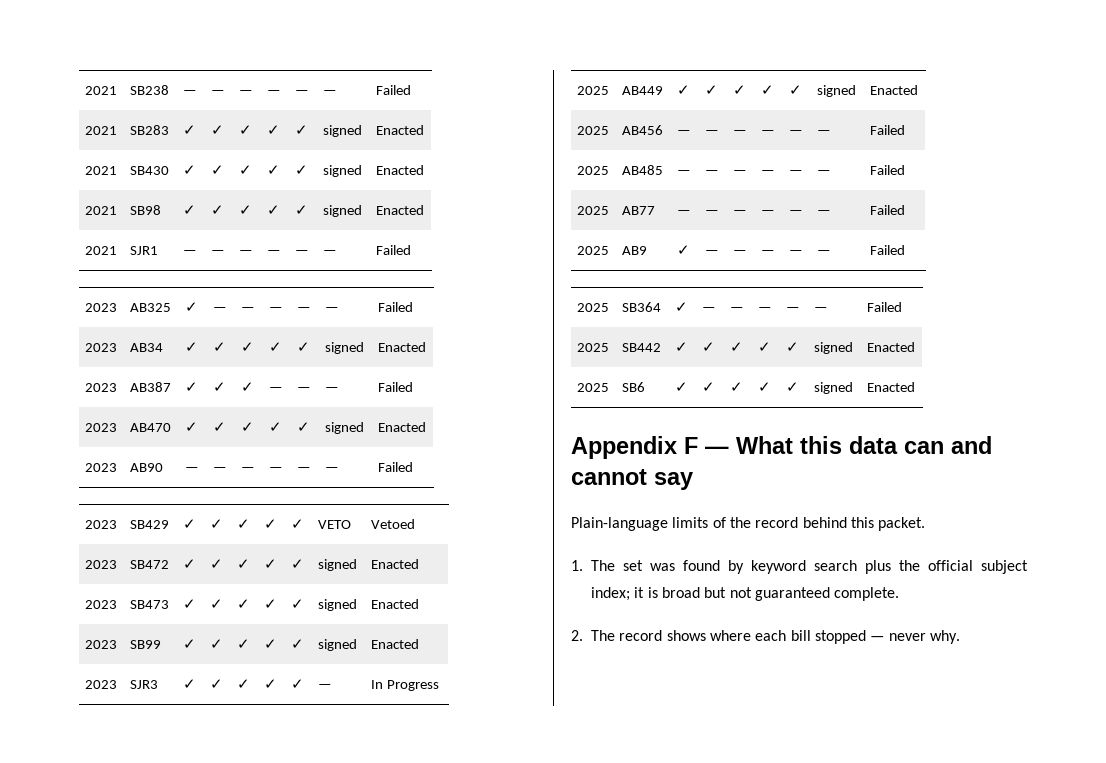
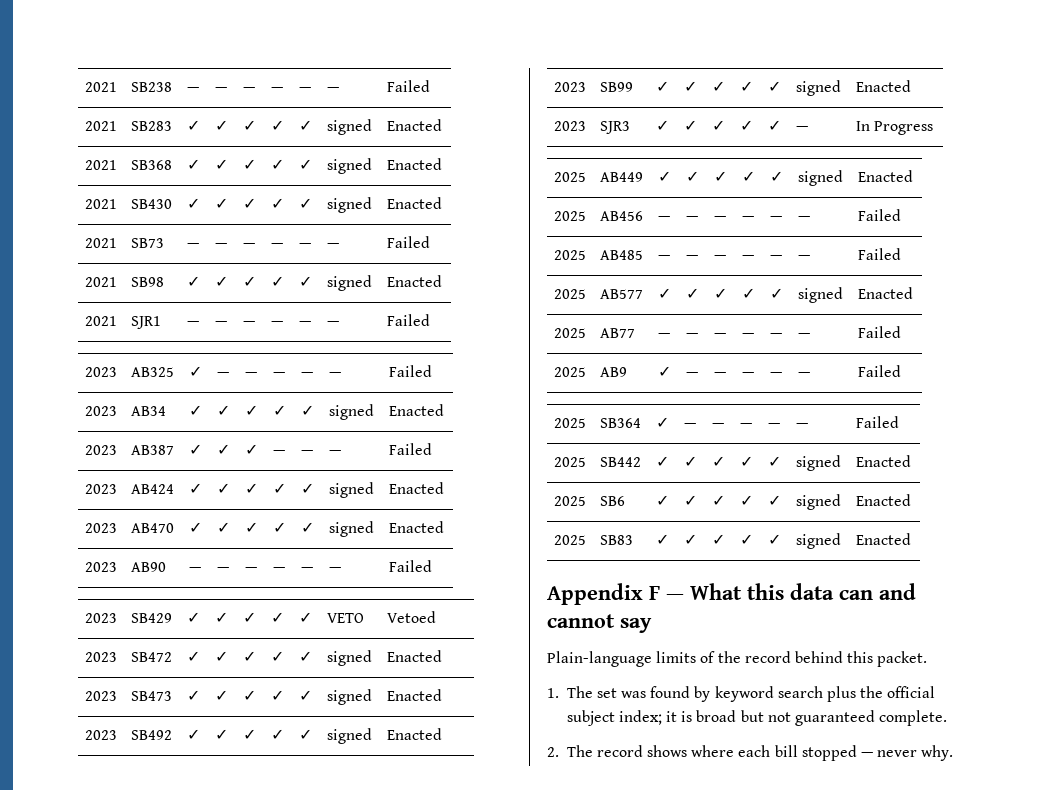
+ 2021 | SB368 | ✓ | ✓ | ✓ | ✓ | ✓ | signed | Enacted
+ 2021 | SB73 | — | — | — | — | — | — | Failed
+ 2023 | AB424 | ✓ | ✓ | ✓ | ✓ | ✓ | signed | Enacted
+ 2023 | SB492 | ✓ | ✓ | ✓ | ✓ | ✓ | signed | Enacted
+ 2025 | AB577 | ✓ | ✓ | ✓ | ✓ | ✓ | signed | Enacted
+ 2025 | SB83 | ✓ | ✓ | ✓ | ✓ | ✓ | signed | Enacted

